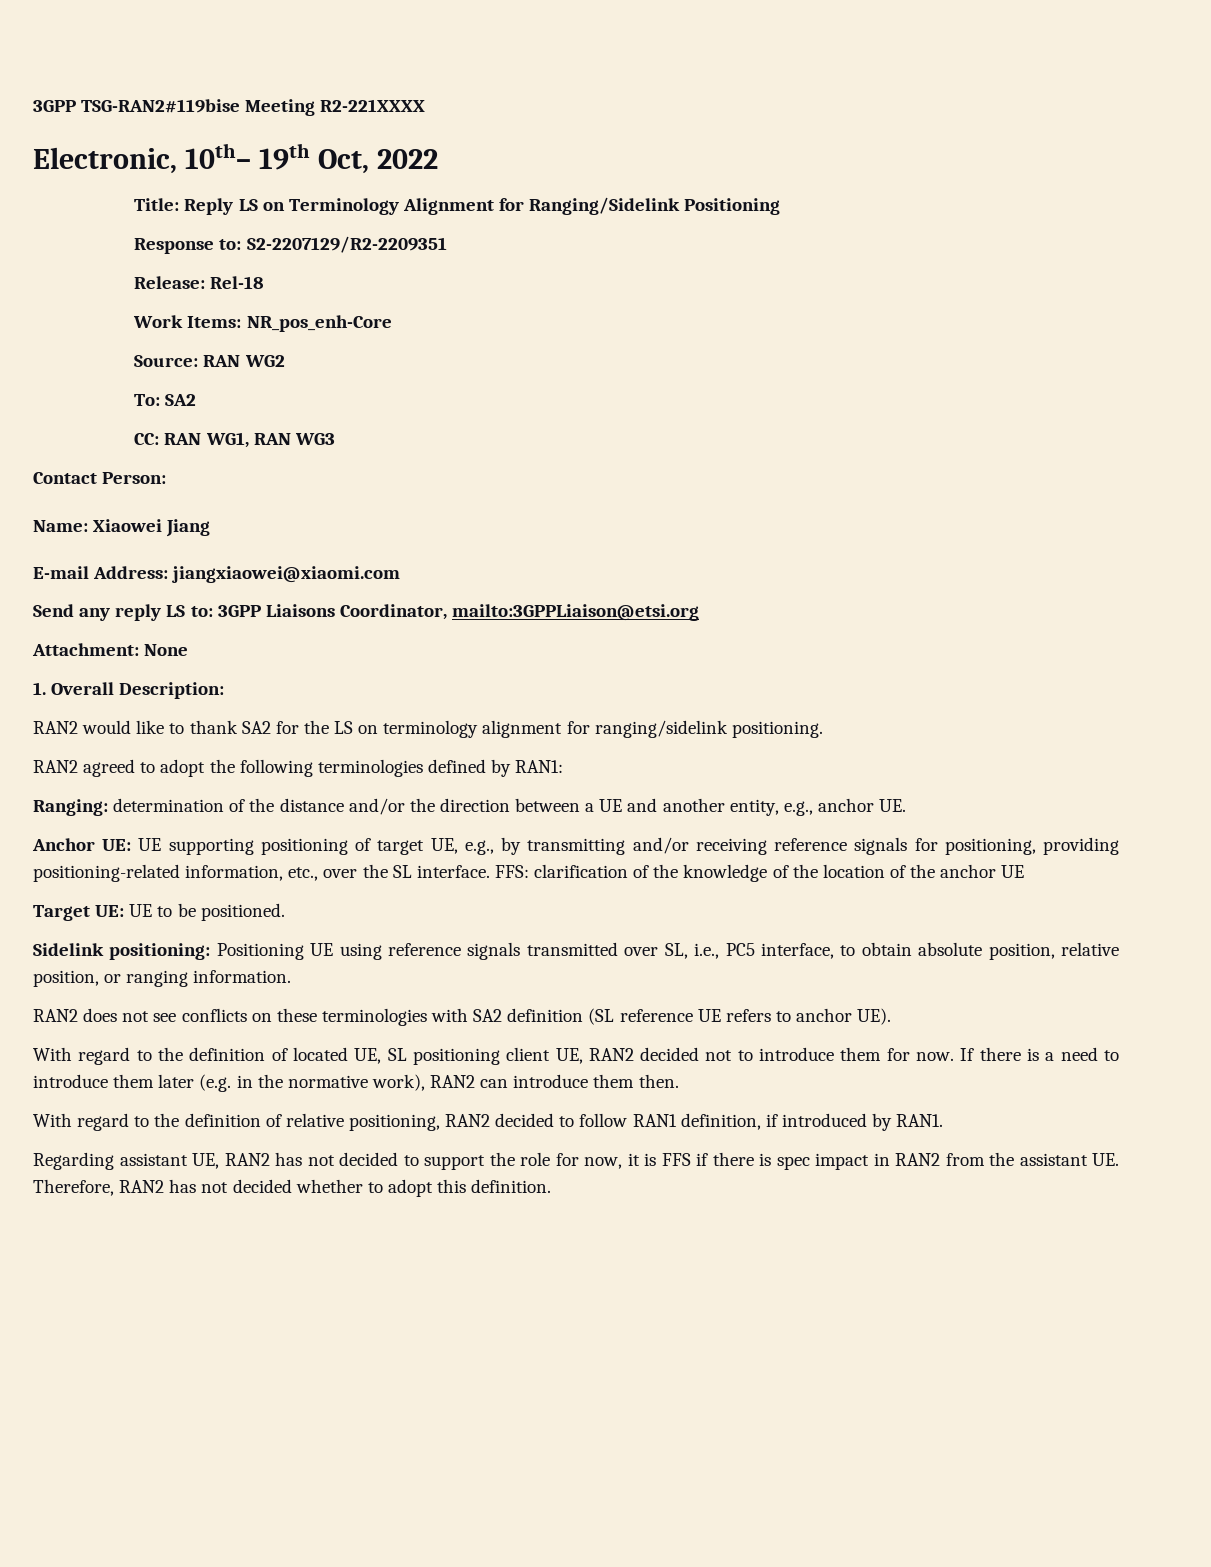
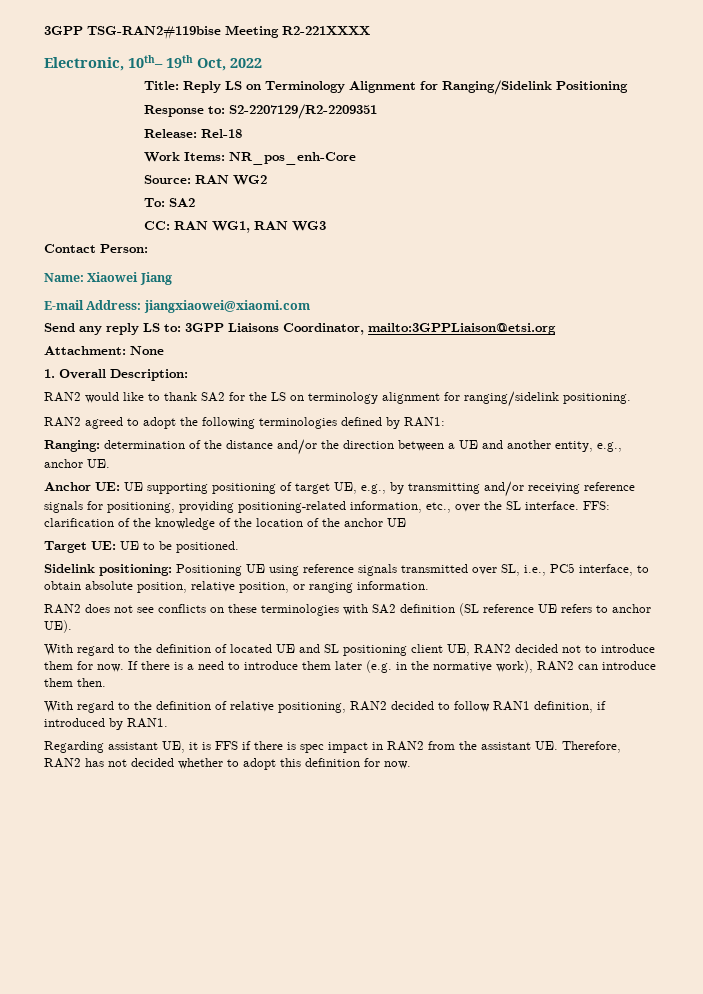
- With regard to the definition of located UE, SL positioning client UE, RAN2 decided not to introduce them for now.
+ With regard to the definition of located UE and SL positioning client UE, RAN2 decided not to introduce them for now.
- Regarding assistant UE, RAN2 has not decided to support the role for now, it is FFS if there is spec impact in RAN2 from the assistant UE. Therefore, RAN2 has not decided whether to adopt this definition.
+ Regarding assistant UE, it is FFS if there is spec impact in RAN2 from the assistant UE. Therefore, RAN2 has not decided whether to adopt this definition for now.

